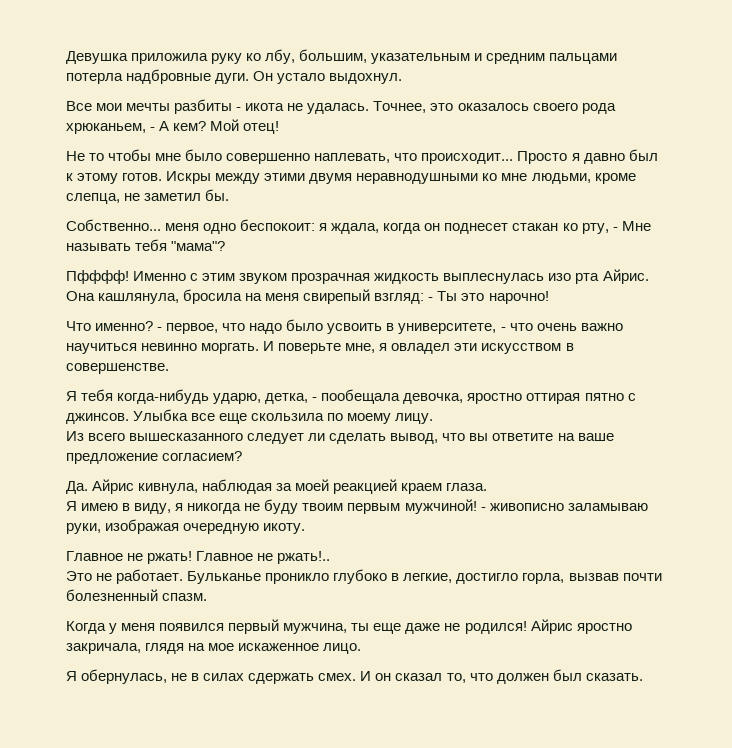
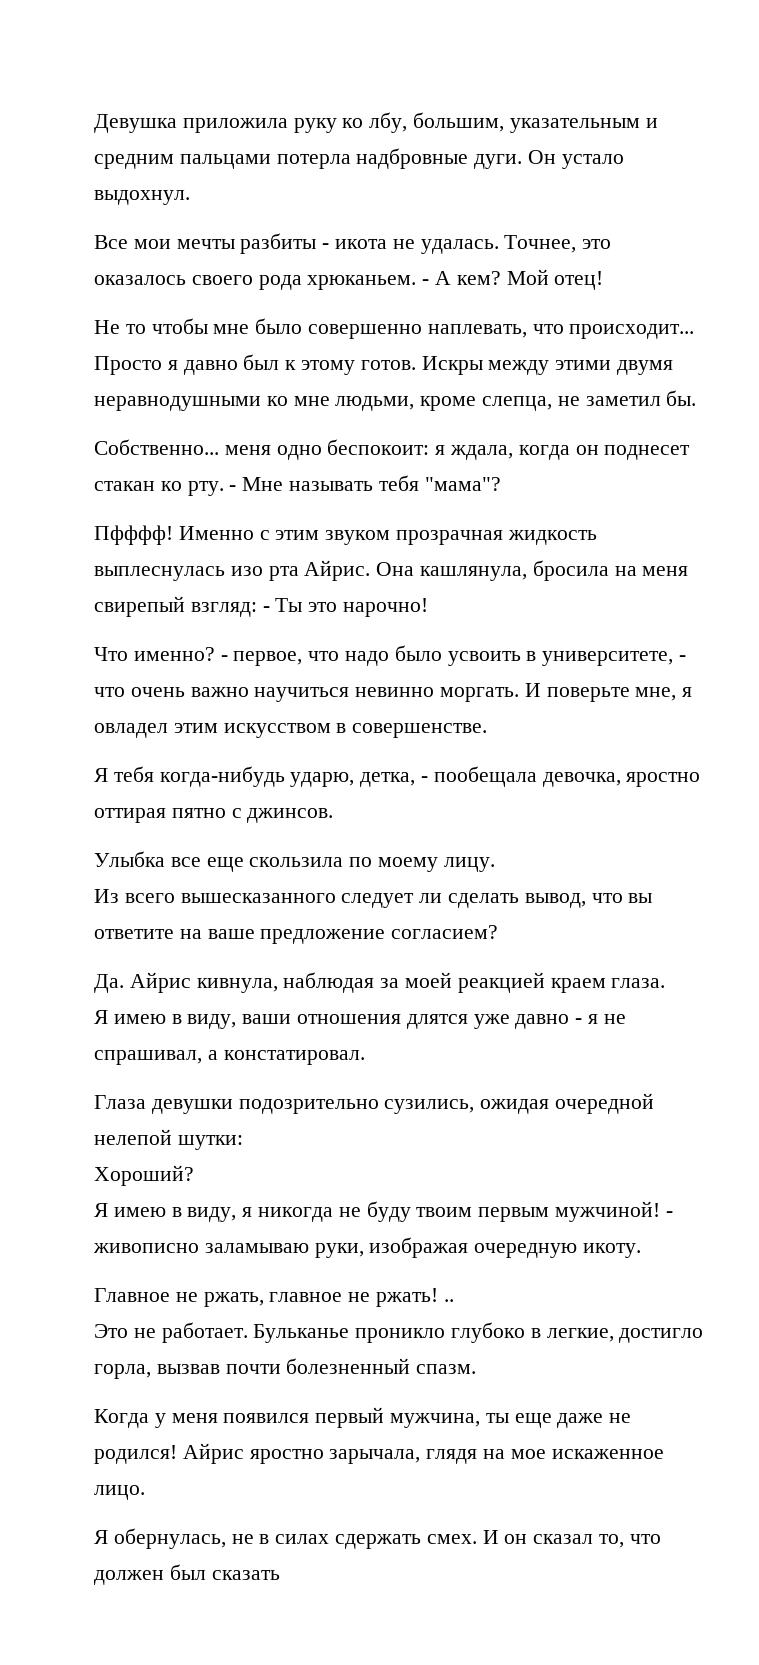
- Точнее, это оказалось своего рода хрюканьем, - А кем?
+ Точнее, это оказалось своего рода хрюканьем. - А кем?
- Собственно... меня одно беспокоит: я ждала, когда он поднесет стакан ко рту, - Мне называть тебя "мама"?
+ Собственно... меня одно беспокоит: я ждала, когда он поднесет стакан ко рту. - Мне называть тебя "мама"?
- И поверьте мне, я овладел эти искусством в совершенстве.
+ И поверьте мне, я овладел этим искусством в совершенстве.
- Я тебя когда-нибудь ударю, детка, - пообещала девочка, яростно оттирая пятно с джинсов. Улыбка все еще скользила по моему лицу.
+ Я тебя когда-нибудь ударю, детка, - пообещала девочка, яростно оттирая пятно с джинсов.
+ Улыбка все еще скользила по моему лицу.
+ Я имею в виду, ваши отношения длятся уже давно - я не спрашивал, а констатировал.
+ Глаза девушки подозрительно сузились, ожидая очередной нелепой шутки:
+ Хороший?
- Главное не ржать! Главное не ржать!..
+ Главное не ржать, главное не ржать! ..
- Айрис яростно закричала, глядя на мое искаженное лицо.
+ Айрис яростно зарычала, глядя на мое искаженное лицо.
- И он сказал то, что должен был сказать.
+ И он сказал то, что должен был сказать

